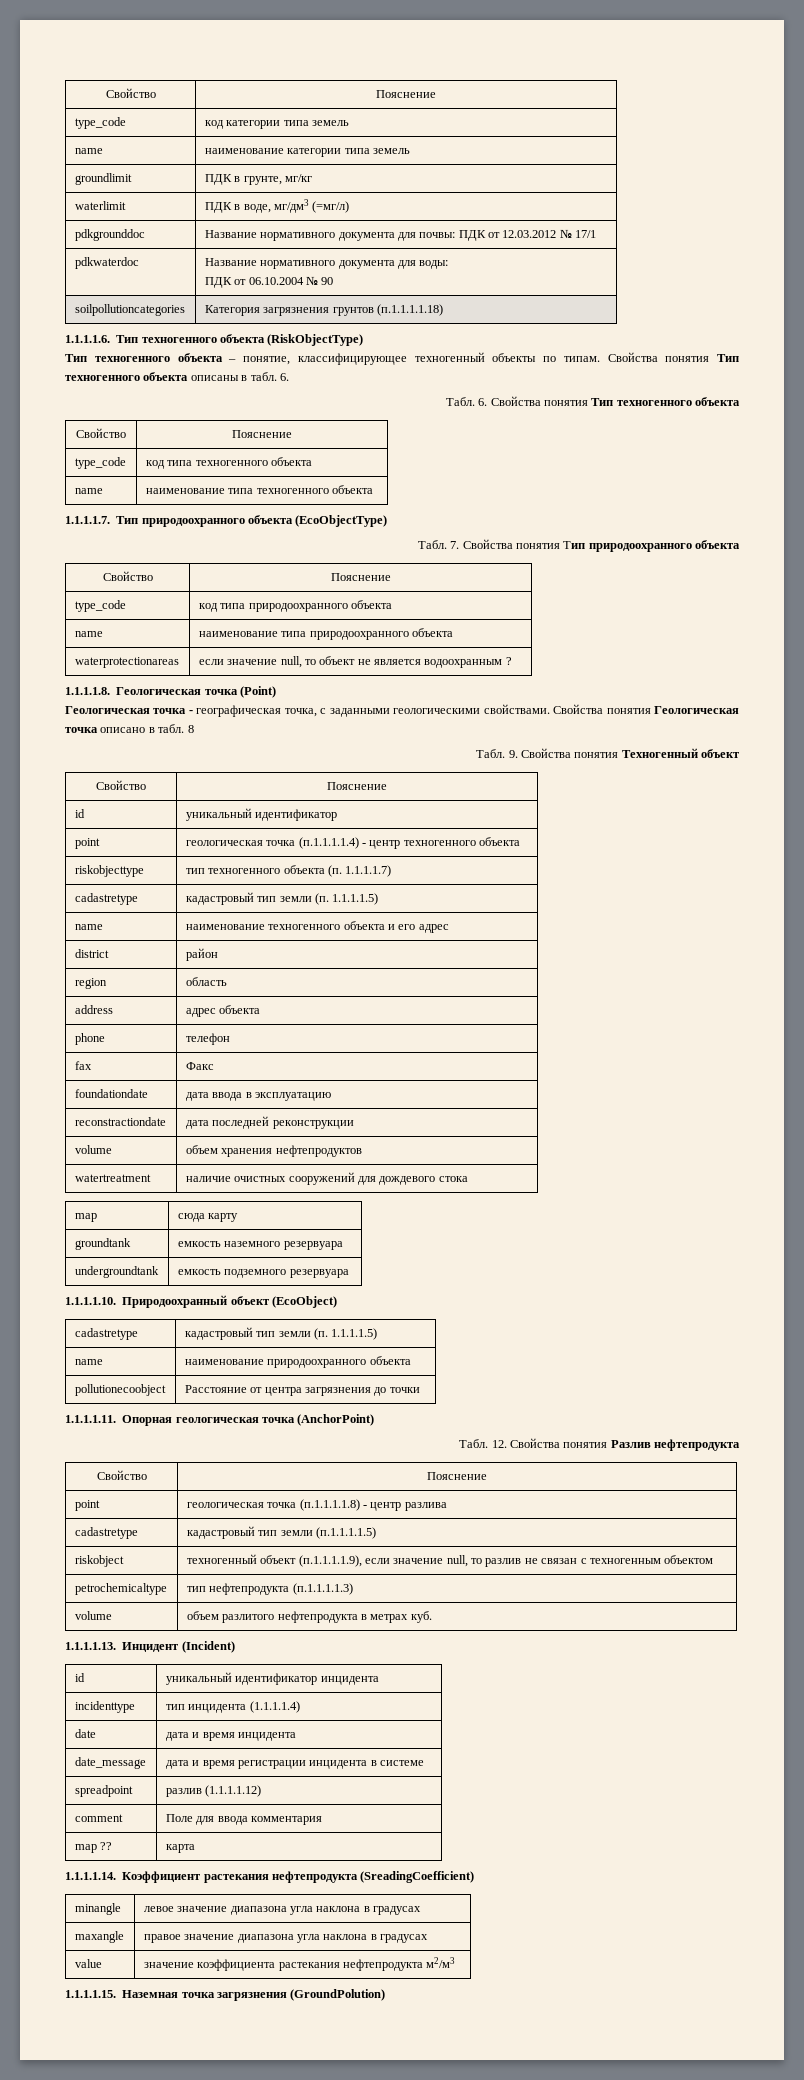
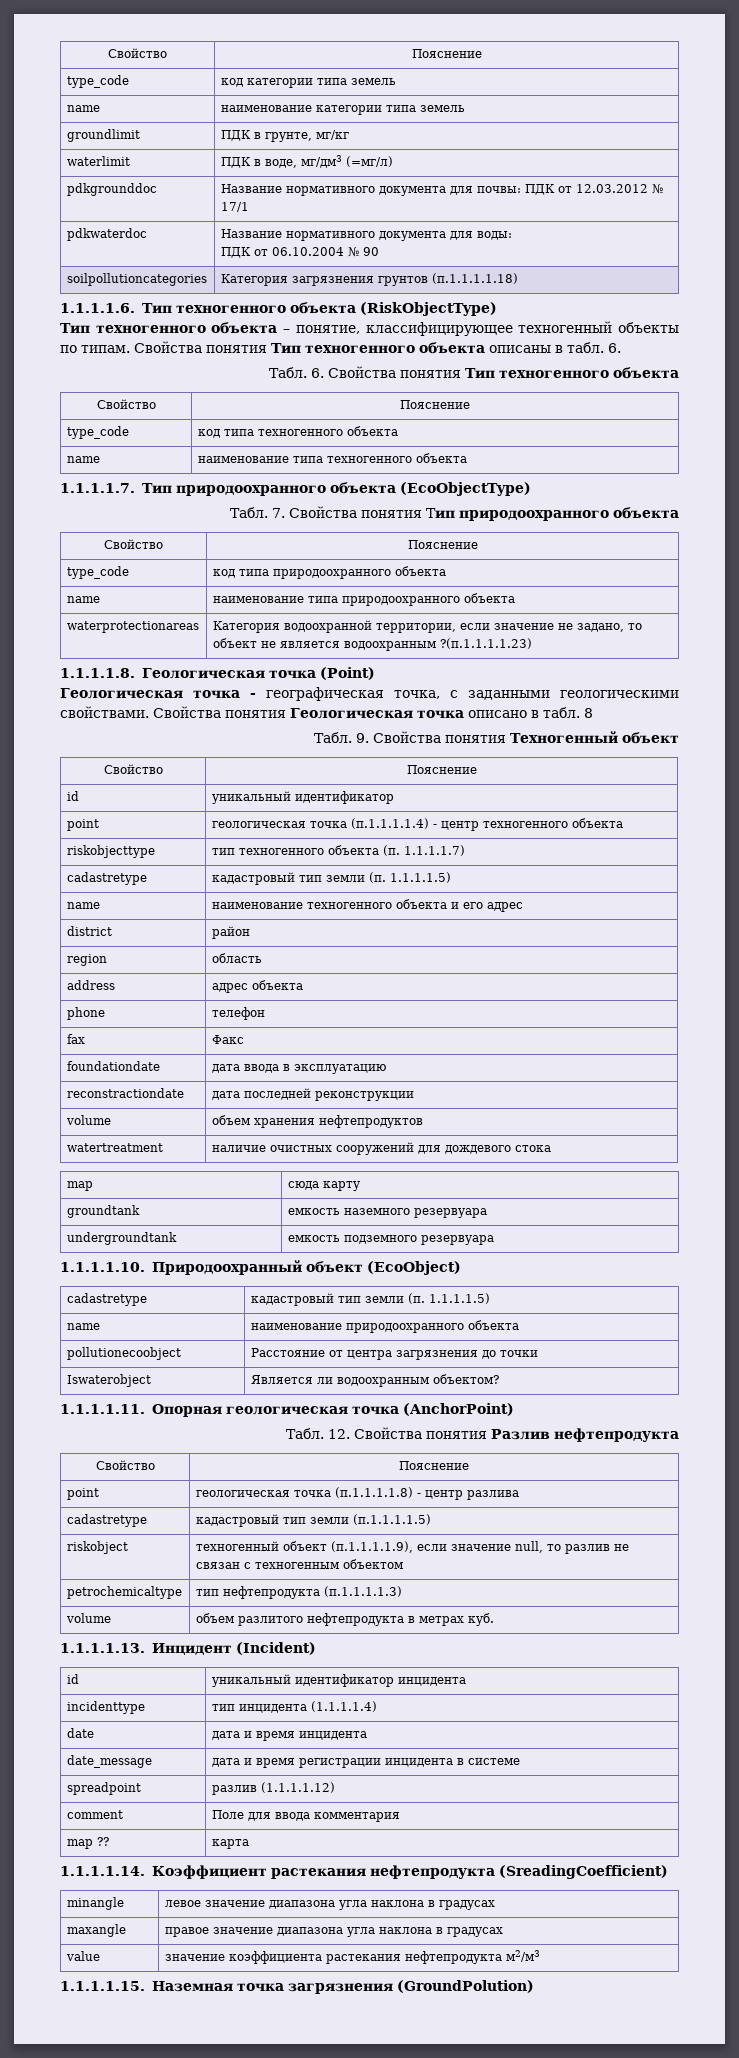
- waterprotectionareas | если значение null, то объект не является водоохранным ?
+ waterprotectionareas | Категория водоохранной территории, если значение не задано, то объект не является водоохранным ?(п.1.1.1.1.23)
+ Iswaterobject | Является ли водоохранным объектом?

